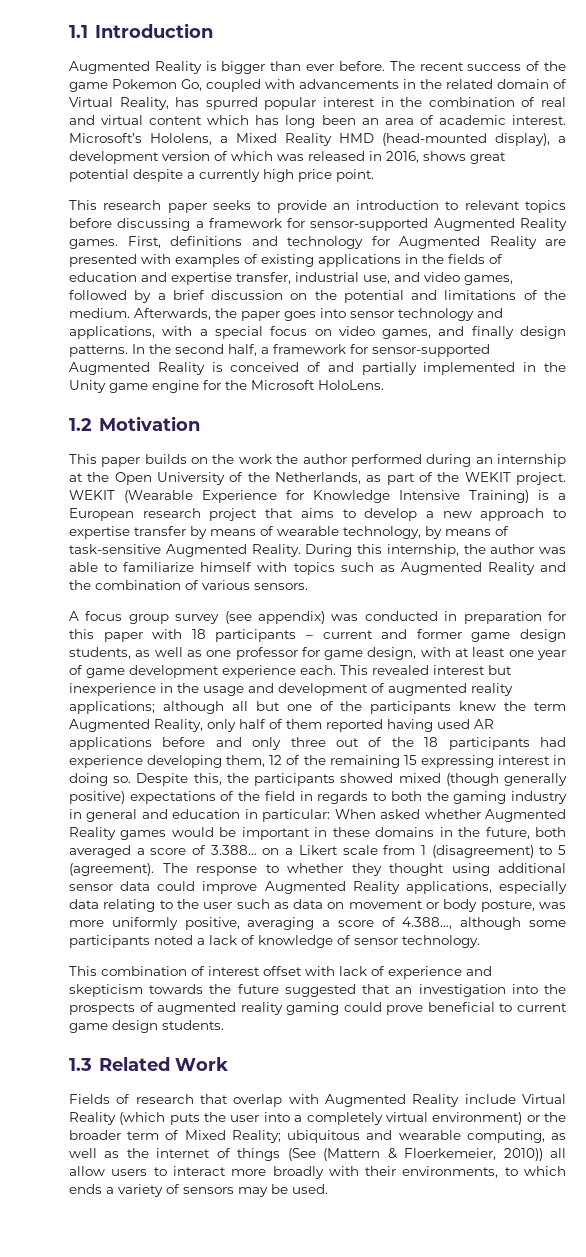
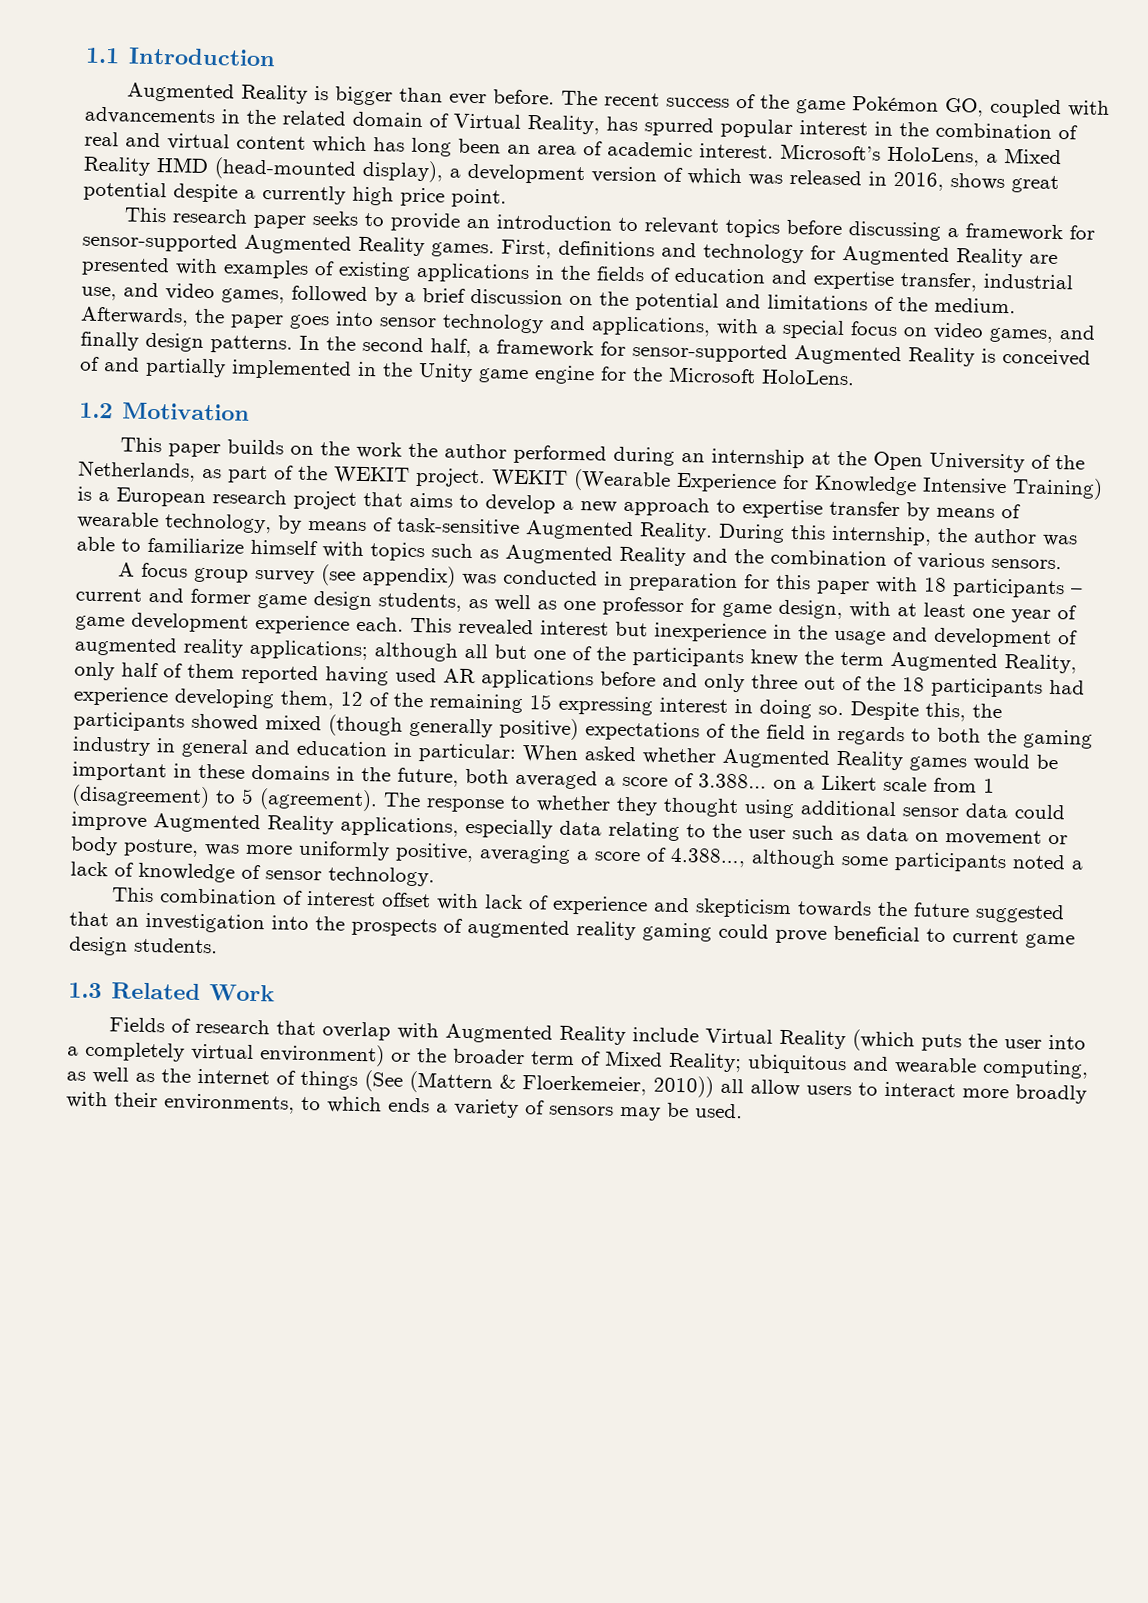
- The recent success of the game Pokemon Go, coupled with advancements in the related domain of Virtual Reality, has spurred popular interest in the combination of real and virtual content which has long been an area of academic interest.
+ The recent success of the game Pokémon GO, coupled with advancements in the related domain of Virtual Reality, has spurred popular interest in the combination of real and virtual content which has long been an area of academic interest.
- Microsoft’s Hololens, a Mixed Reality HMD (head-mounted display), a development version of which was released in 2016, shows great potential despite a currently high price point.
+ Microsoft’s HoloLens, a Mixed Reality HMD (head-mounted display), a development version of which was released in 2016, shows great potential despite a currently high price point.

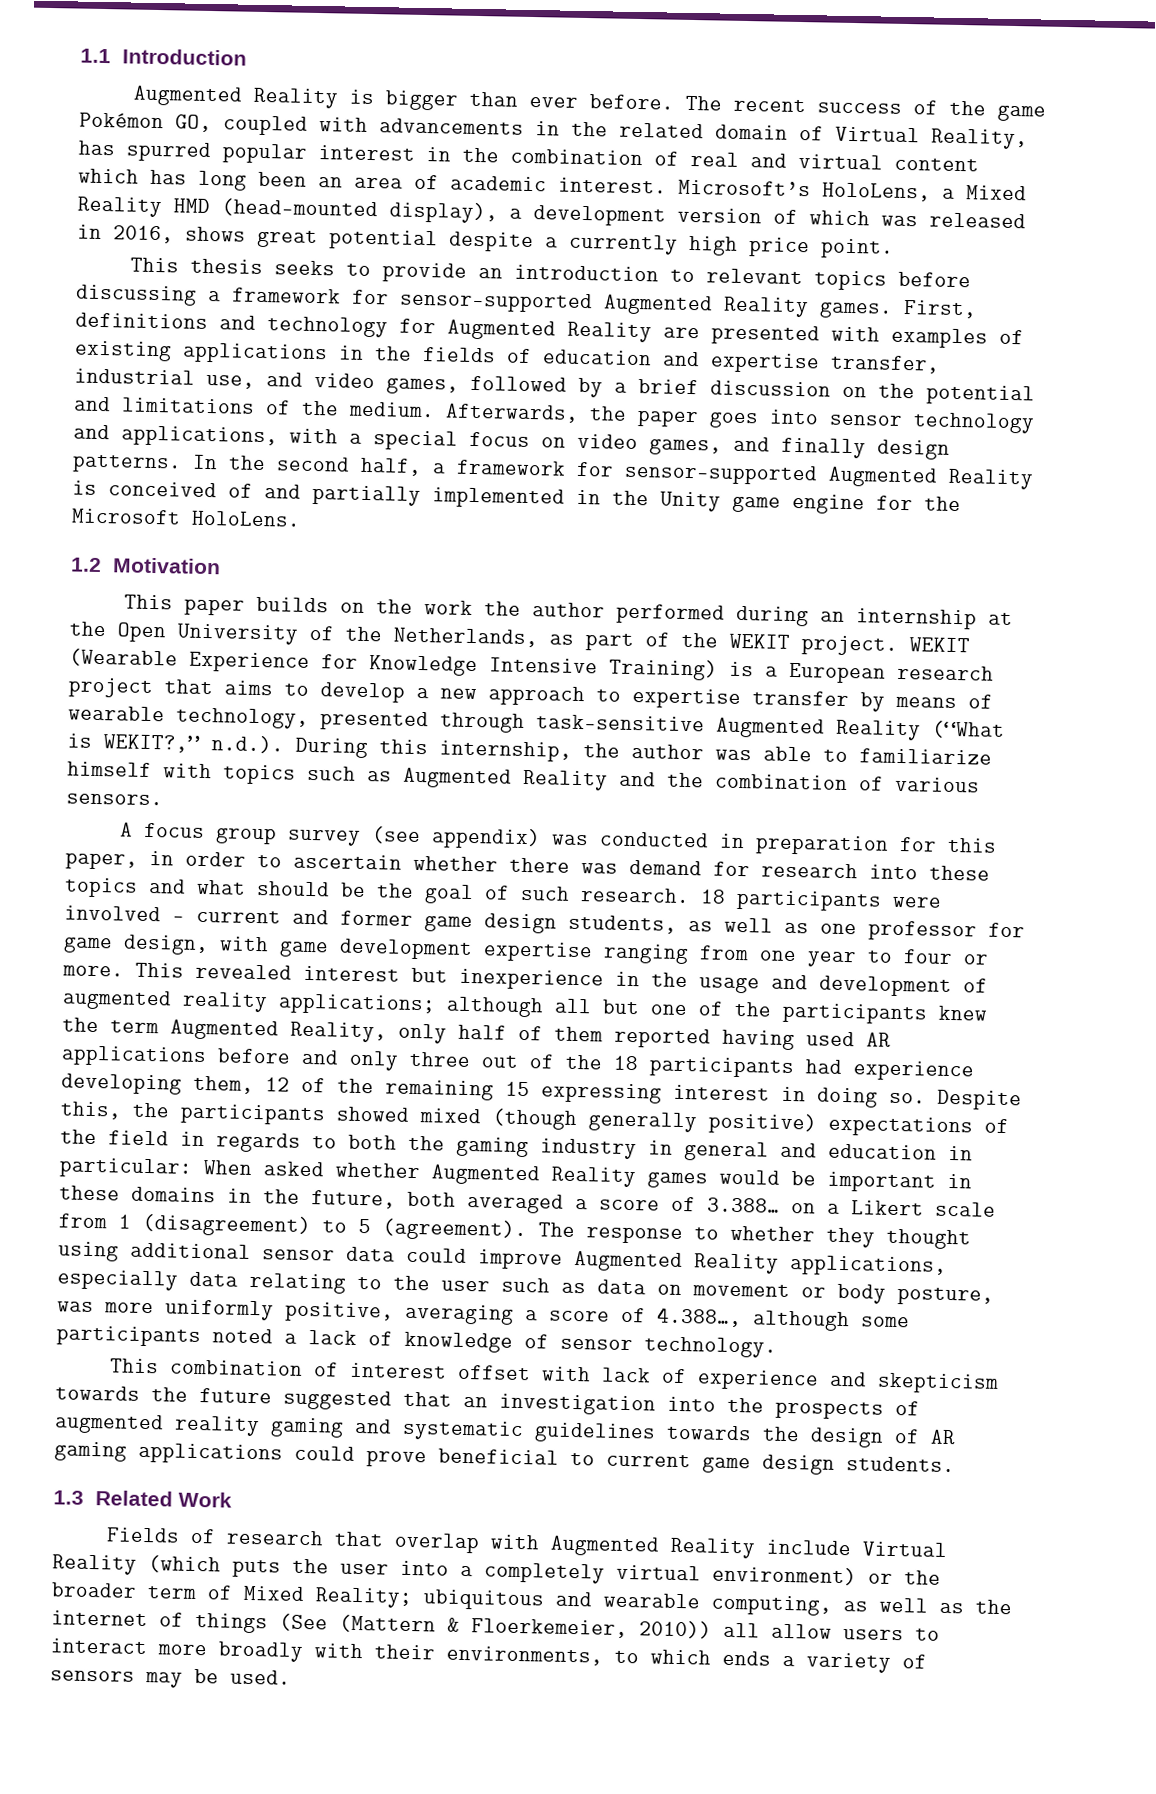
- This research paper seeks to provide an introduction to relevant topics before discussing a framework for sensor-supported Augmented Reality games.
+ This thesis seeks to provide an introduction to relevant topics before discussing a framework for sensor-supported Augmented Reality games.
- WEKIT (Wearable Experience for Knowledge Intensive Training) is a European research project that aims to develop a new approach to expertise transfer by means of wearable technology, by means of task-sensitive Augmented Reality. During this internship, the author was able to familiarize himself with topics such as Augmented Reality and the combination of various sensors.
+ WEKIT (Wearable Experience for Knowledge Intensive Training) is a European research project that aims to develop a new approach to expertise transfer by means of wearable technology, presented through task-sensitive Augmented Reality (“What is WEKIT?,” n.d.). During this internship, the author was able to familiarize himself with topics such as Augmented Reality and the combination of various sensors.
- A focus group survey (see appendix) was conducted in preparation for this paper with 18 participants – current and former game design students, as well as one professor for game design, with at least one year of game development experience each.
+ A focus group survey (see appendix) was conducted in preparation for this paper, in order to ascertain whether there was demand for research into these topics and what should be the goal of such research. 18 participants were involved – current and former game design students, as well as one professor for game design, with game development expertise ranging from one year to four or more.
- This combination of interest offset with lack of experience and skepticism towards the future suggested that an investigation into the prospects of augmented reality gaming could prove beneficial to current game design students.
+ This combination of interest offset with lack of experience and skepticism towards the future suggested that an investigation into the prospects of augmented reality gaming and systematic guidelines towards the design of AR gaming applications could prove beneficial to current game design students.

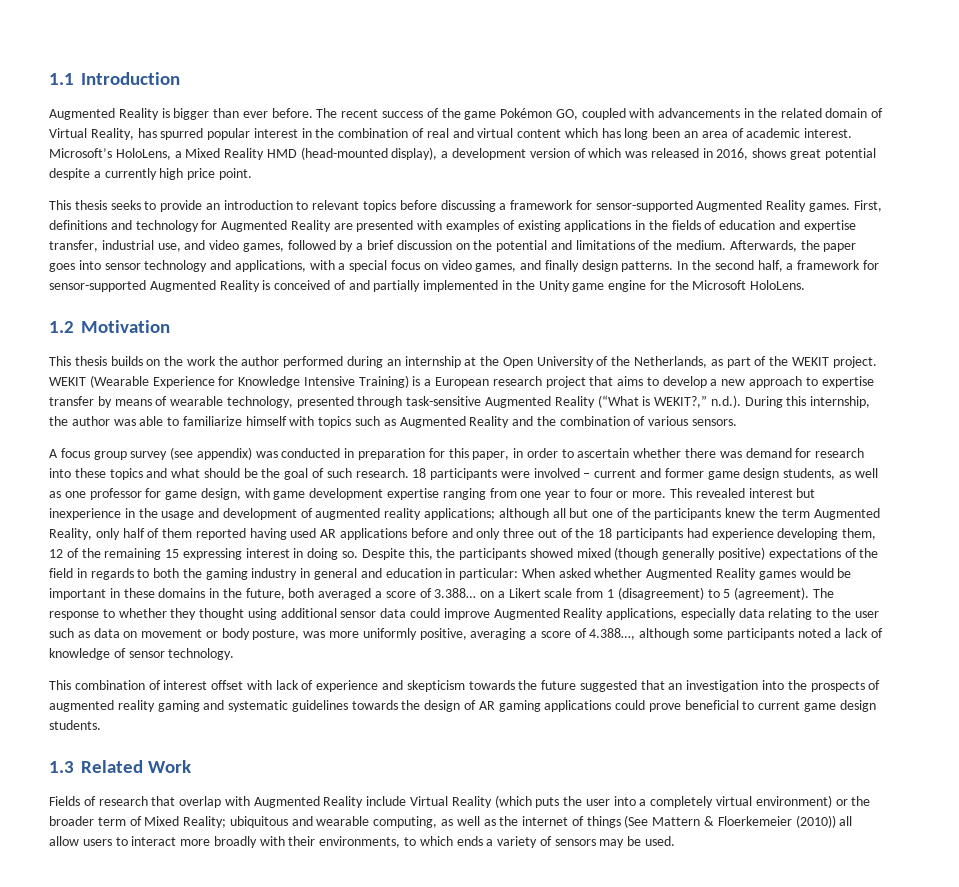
- This paper builds on the work the author performed during an internship at the Open University of the Netherlands, as part of the WEKIT project.
+ This thesis builds on the work the author performed during an internship at the Open University of the Netherlands, as part of the WEKIT project.
- Fields of research that overlap with Augmented Reality include Virtual Reality (which puts the user into a completely virtual environment) or the broader term of Mixed Reality; ubiquitous and wearable computing, as well as the internet of things (See (Mattern & Floerkemeier, 2010)) all allow users to interact more broadly with their environments, to which ends a variety of sensors may be used.
+ Fields of research that overlap with Augmented Reality include Virtual Reality (which puts the user into a completely virtual environment) or the broader term of Mixed Reality; ubiquitous and wearable computing, as well as the internet of things (See Mattern & Floerkemeier (2010)) all allow users to interact more broadly with their environments, to which ends a variety of sensors may be used.

